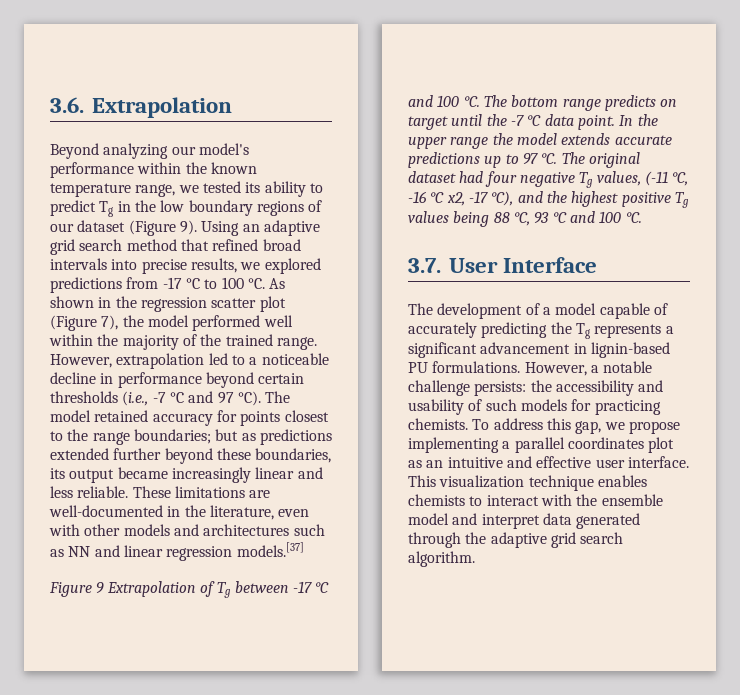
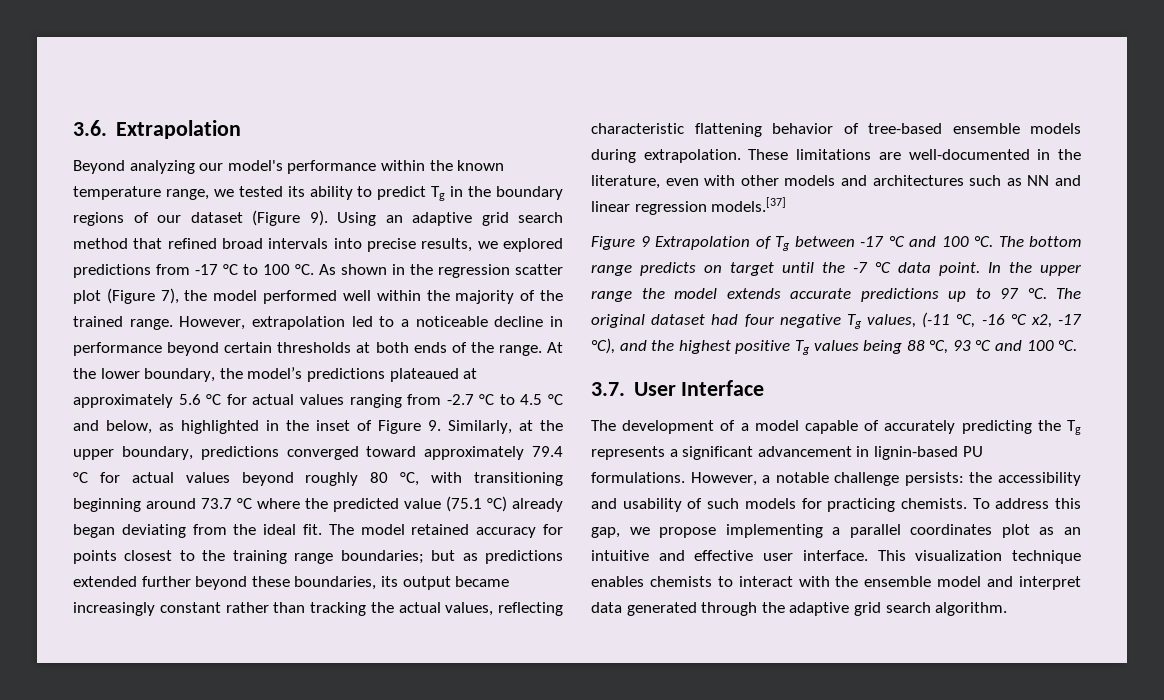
- Beyond analyzing our model's performance within the known temperature range, we tested its ability to predict Tg in the low boundary regions of our dataset (Figure 9).
+ Beyond analyzing our model's performance within the known temperature range, we tested its ability to predict Tg in the boundary regions of our dataset (Figure 9).
- However, extrapolation led to a noticeable decline in performance beyond certain thresholds (i.e., -7 °C and 97 °C).
+ However, extrapolation led to a noticeable decline in performance beyond certain thresholds at both ends of the range. At the lower boundary, the model’s predictions plateaued at approximately 5.6 °C for actual values ranging from -2.7 °C to 4.5 °C and below, as highlighted in the inset of Figure 9. Similarly, at the upper boundary, predictions converged toward approximately 79.4 °C for actual values beyond roughly 80 °C, with transitioning beginning around 73.7 °C where the predicted value (75.1 °C) already began deviating from the ideal fit.
- The model retained accuracy for points closest to the range boundaries; but as predictions extended further beyond these boundaries, its output became increasingly linear and less reliable.
+ The model retained accuracy for points closest to the training range boundaries; but as predictions extended further beyond these boundaries, its output became increasingly constant rather than tracking the actual values, reflecting characteristic flattening behavior of tree-based ensemble models during extrapolation.

